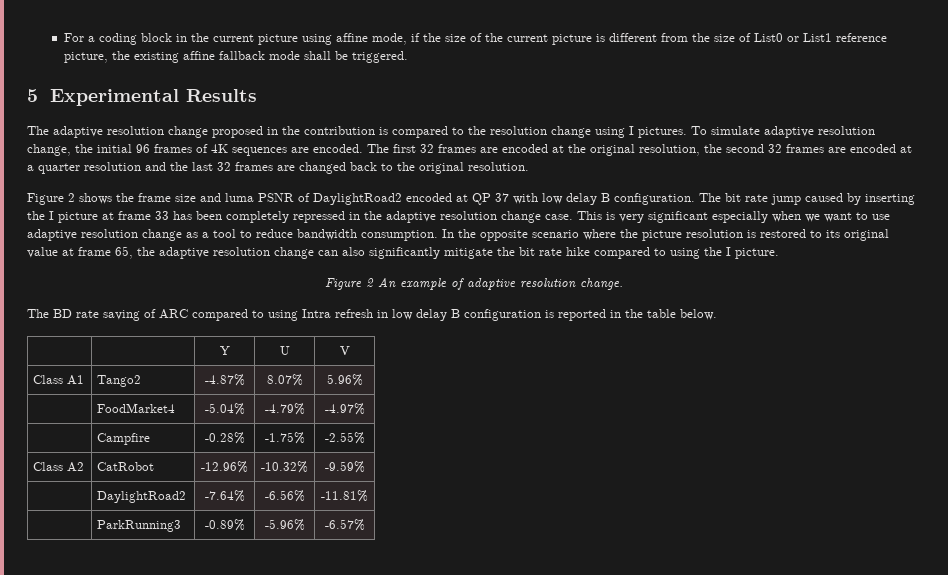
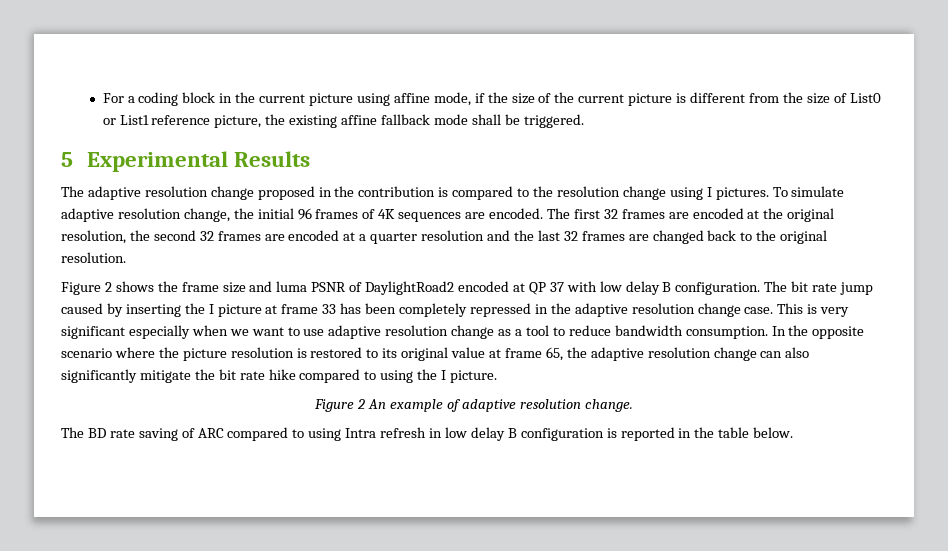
- | | Y | U | V
- Class A1 | Tango2 | -4.87% | 8.07% | 5.96%
- | FoodMarket4 | -5.04% | -4.79% | -4.97%
- | Campfire | -0.28% | -1.75% | -2.55%
- Class A2 | CatRobot | -12.96% | -10.32% | -9.59%
- | DaylightRoad2 | -7.64% | -6.56% | -11.81%
- | ParkRunning3 | -0.89% | -5.96% | -6.57%

